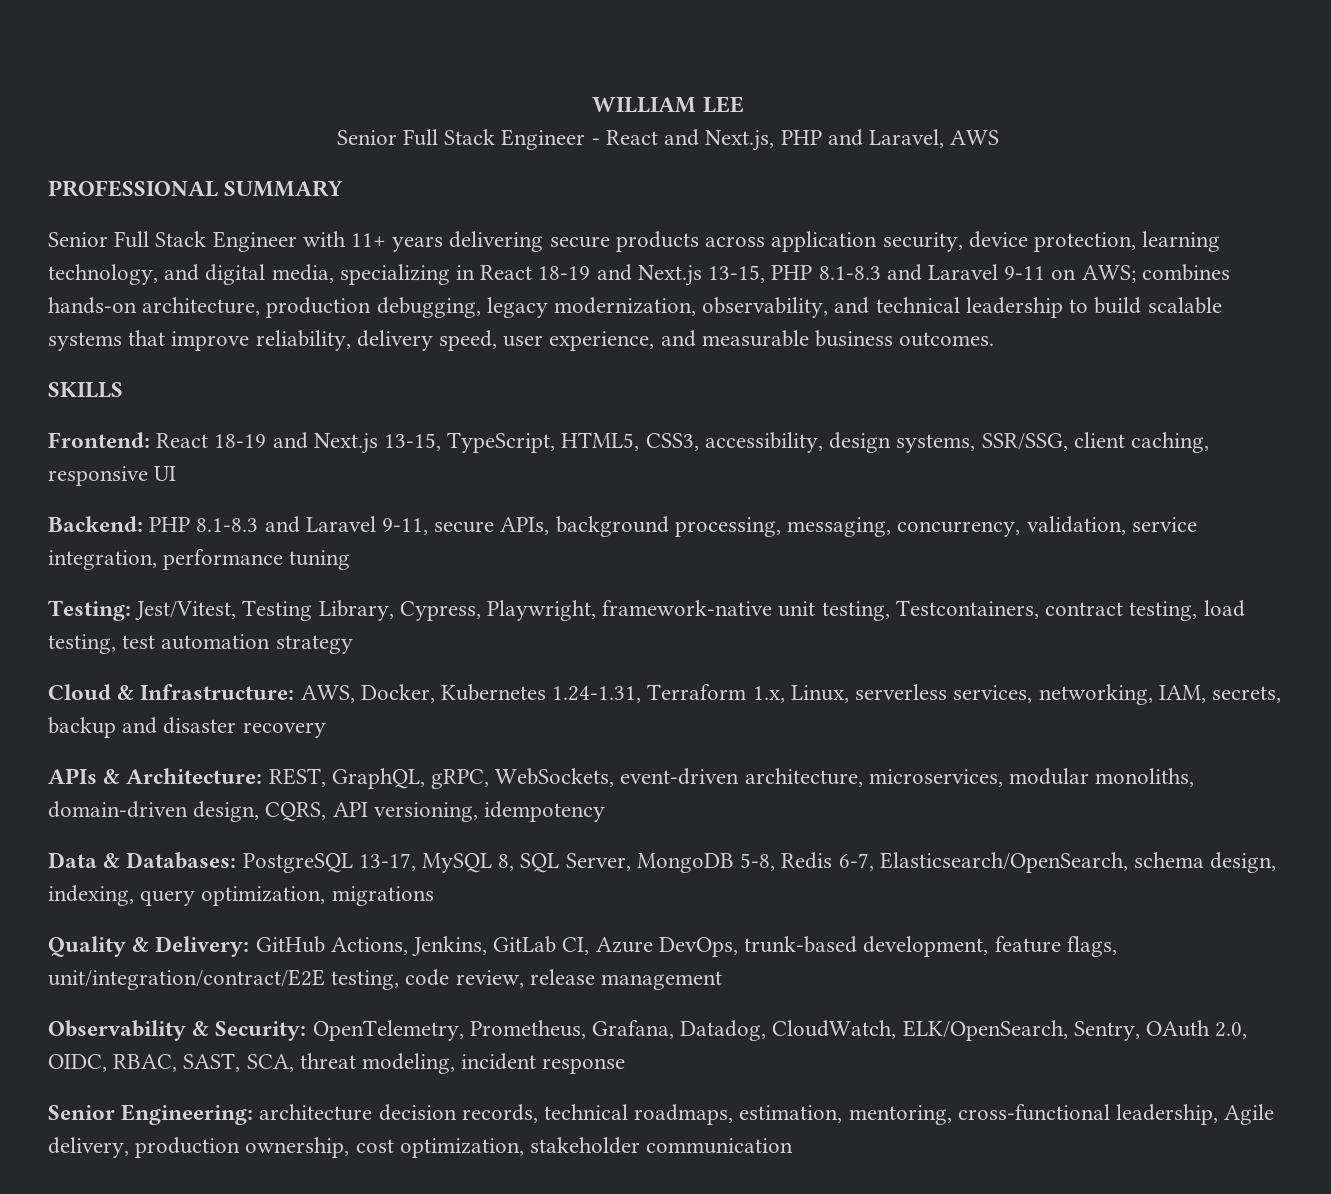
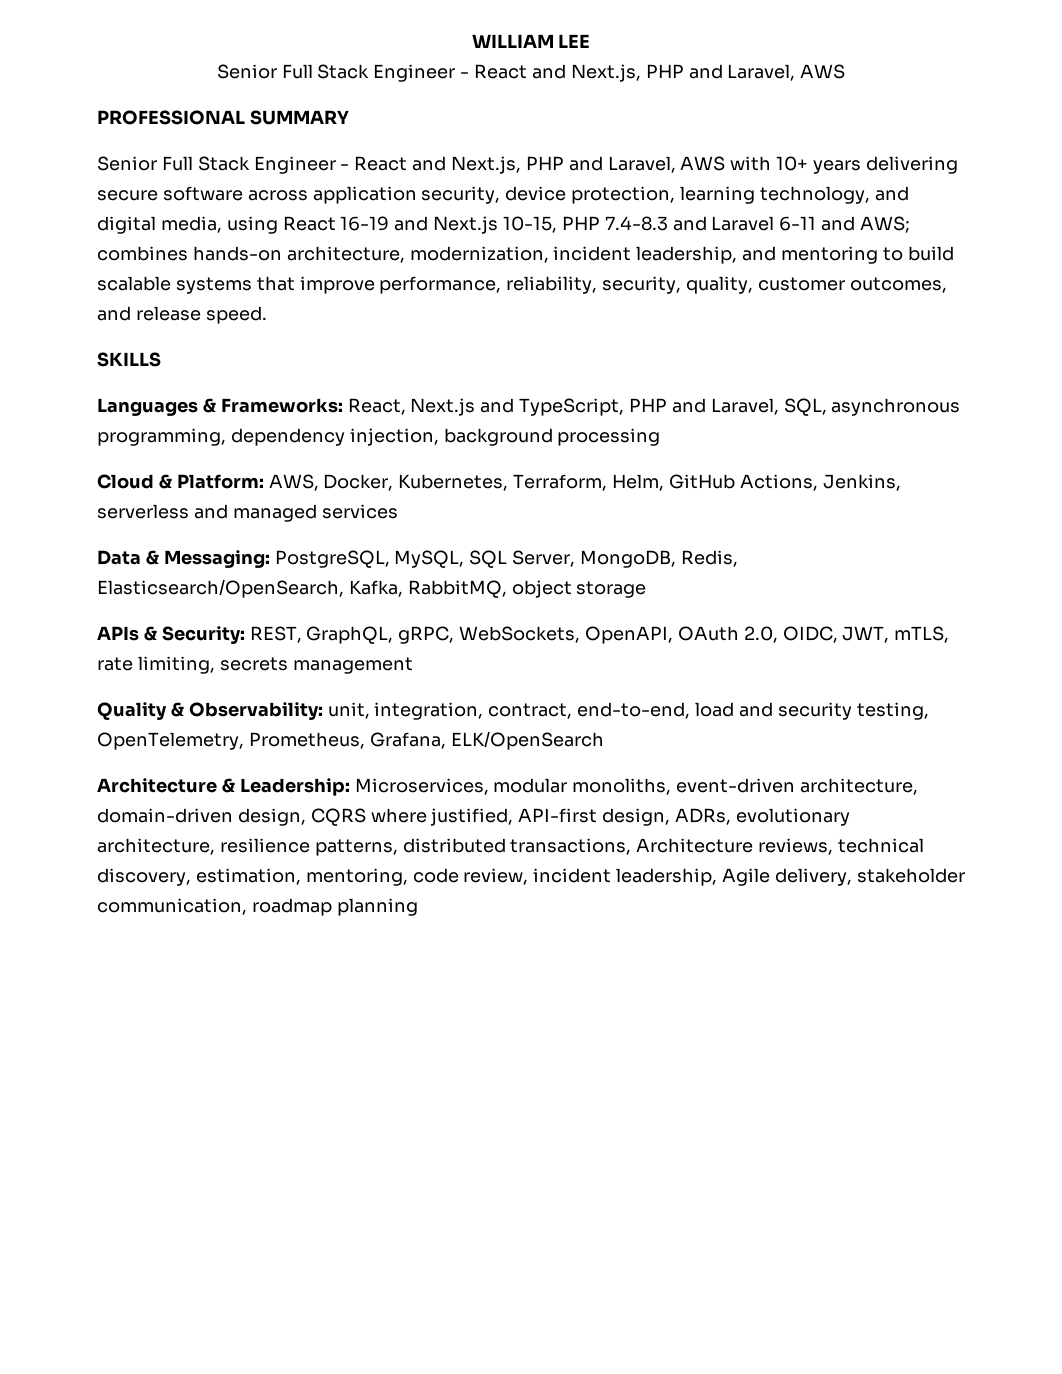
- Senior Full Stack Engineer with 11+ years delivering secure products across application security, device protection, learning technology, and digital media, specializing in React 18-19 and Next.js 13-15, PHP 8.1-8.3 and Laravel 9-11 on AWS; combines hands-on architecture, production debugging, legacy modernization, observability, and technical leadership to build scalable systems that improve reliability, delivery speed, user experience, and measurable business outcomes.
+ Senior Full Stack Engineer - React and Next.js, PHP and Laravel, AWS with 10+ years delivering secure software across application security, device protection, learning technology, and digital media, using React 16-19 and Next.js 10-15, PHP 7.4-8.3 and Laravel 6-11 and AWS; combines hands-on architecture, modernization, incident leadership, and mentoring to build scalable systems that improve performance, reliability, security, quality, customer outcomes, and release speed.
  SKILLS
- Frontend: React 18-19 and Next.js 13-15, TypeScript, HTML5, CSS3, accessibility, design systems, SSR/SSG, client caching, responsive UI
- Backend: PHP 8.1-8.3 and Laravel 9-11, secure APIs, background processing, messaging, concurrency, validation, service integration, performance tuning
- Testing: Jest/Vitest, Testing Library, Cypress, Playwright, framework-native unit testing, Testcontainers, contract testing, load testing, test automation strategy
+ Languages & Frameworks: React, Next.js and TypeScript, PHP and Laravel, SQL, asynchronous programming, dependency injection, background processing
- Cloud & Infrastructure: AWS, Docker, Kubernetes 1.24-1.31, Terraform 1.x, Linux, serverless services, networking, IAM, secrets, backup and disaster recovery
+ Cloud & Platform: AWS, Docker, Kubernetes, Terraform, Helm, GitHub Actions, Jenkins, serverless and managed services
+ Data & Messaging: PostgreSQL, MySQL, SQL Server, MongoDB, Redis, Elasticsearch/OpenSearch, Kafka, RabbitMQ, object storage
- APIs & Architecture: REST, GraphQL, gRPC, WebSockets, event-driven architecture, microservices, modular monoliths, domain-driven design, CQRS, API versioning, idempotency
- Data & Databases: PostgreSQL 13-17, MySQL 8, SQL Server, MongoDB 5-8, Redis 6-7, Elasticsearch/OpenSearch, schema design, indexing, query optimization, migrations
- Quality & Delivery: GitHub Actions, Jenkins, GitLab CI, Azure DevOps, trunk-based development, feature flags, unit/integration/contract/E2E testing, code review, release management
- Observability & Security: OpenTelemetry, Prometheus, Grafana, Datadog, CloudWatch, ELK/OpenSearch, Sentry, OAuth 2.0, OIDC, RBAC, SAST, SCA, threat modeling, incident response
- Senior Engineering: architecture decision records, technical roadmaps, estimation, mentoring, cross-functional leadership, Agile delivery, production ownership, cost optimization, stakeholder communication
+ APIs & Security: REST, GraphQL, gRPC, WebSockets, OpenAPI, OAuth 2.0, OIDC, JWT, mTLS, rate limiting, secrets management
+ Quality & Observability: unit, integration, contract, end-to-end, load and security testing, OpenTelemetry, Prometheus, Grafana, ELK/OpenSearch
+ Architecture & Leadership: Microservices, modular monoliths, event-driven architecture, domain-driven design, CQRS where justified, API-first design, ADRs, evolutionary architecture, resilience patterns, distributed transactions, Architecture reviews, technical discovery, estimation, mentoring, code review, incident leadership, Agile delivery, stakeholder communication, roadmap planning

